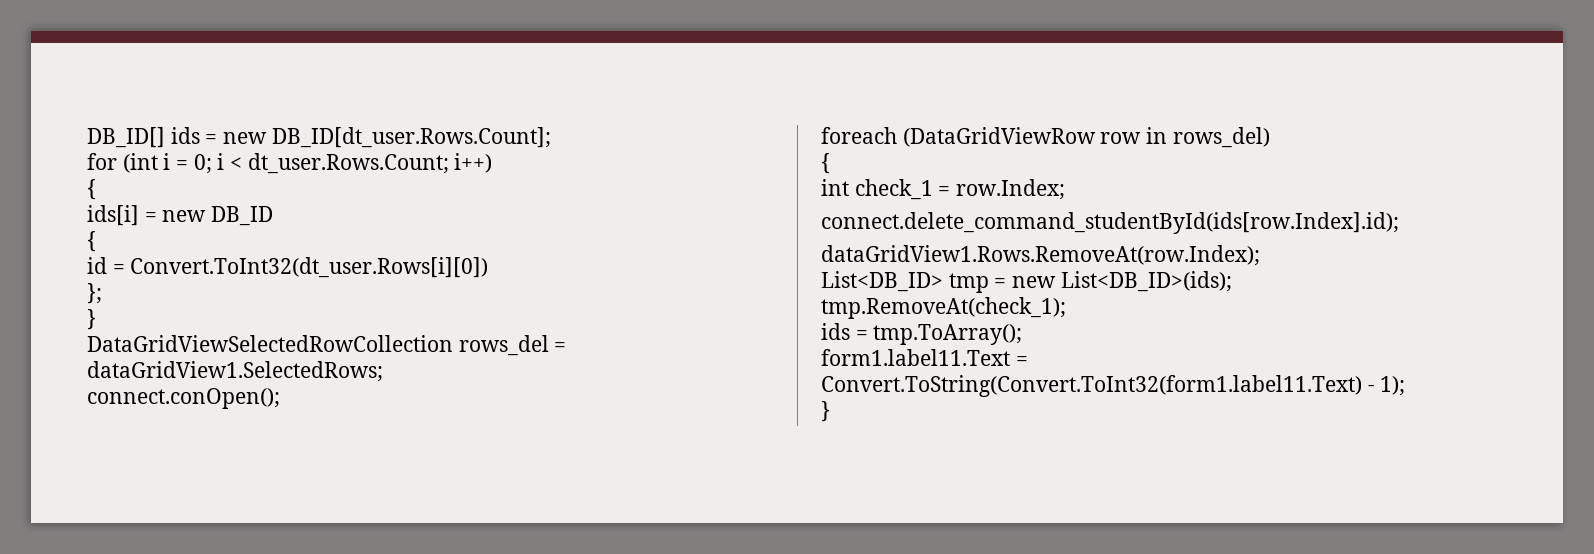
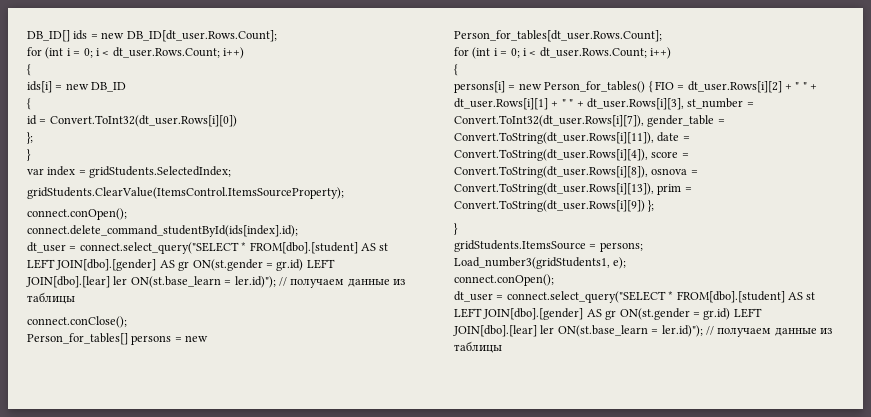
- DataGridViewSelectedRowCollection rows_del = dataGridView1.SelectedRows;
+ var index = gridStudents.SelectedIndex;
+ gridStudents.ClearValue(ItemsControl.ItemsSourceProperty);
  connect.conOpen();
- foreach (DataGridViewRow row in rows_del)
+ connect.delete_command_studentById(ids[index].id);
+ dt_user = connect.select_query("SELECT * FROM[dbo].[student] AS st LEFT JOIN[dbo].[gender] AS gr ON(st.gender = gr.id) LEFT JOIN[dbo].[lear] ler ON(st.base_learn = ler.id)"); // получаем данные из таблицы
+ connect.conClose();
+ Person_for_tables[] persons = new Person_for_tables[dt_user.Rows.Count];
+ for (int i = 0; i < dt_user.Rows.Count; i++)
  {
- int check_1 = row.Index;
- connect.delete_command_studentById(ids[row.Index].id);
- dataGridView1.Rows.RemoveAt(row.Index);
- List<DB_ID> tmp = new List<DB_ID>(ids);
- tmp.RemoveAt(check_1);
- ids = tmp.ToArray();
- form1.label11.Text = Convert.ToString(Convert.ToInt32(form1.label11.Text) - 1);
+ persons[i] = new Person_for_tables() { FIO = dt_user.Rows[i][2] + " " + dt_user.Rows[i][1] + " " + dt_user.Rows[i][3], st_number = Convert.ToInt32(dt_user.Rows[i][7]), gender_table = Convert.ToString(dt_user.Rows[i][11]), date = Convert.ToString(dt_user.Rows[i][4]), score = Convert.ToString(dt_user.Rows[i][8]), osnova = Convert.ToString(dt_user.Rows[i][13]), prim = Convert.ToString(dt_user.Rows[i][9]) };
  }
+ gridStudents.ItemsSource = persons;
+ Load_number3(gridStudents1, e);
+ connect.conOpen();
+ dt_user = connect.select_query("SELECT * FROM[dbo].[student] AS st LEFT JOIN[dbo].[gender] AS gr ON(st.gender = gr.id) LEFT JOIN[dbo].[lear] ler ON(st.base_learn = ler.id)"); // получаем данные из таблицы

